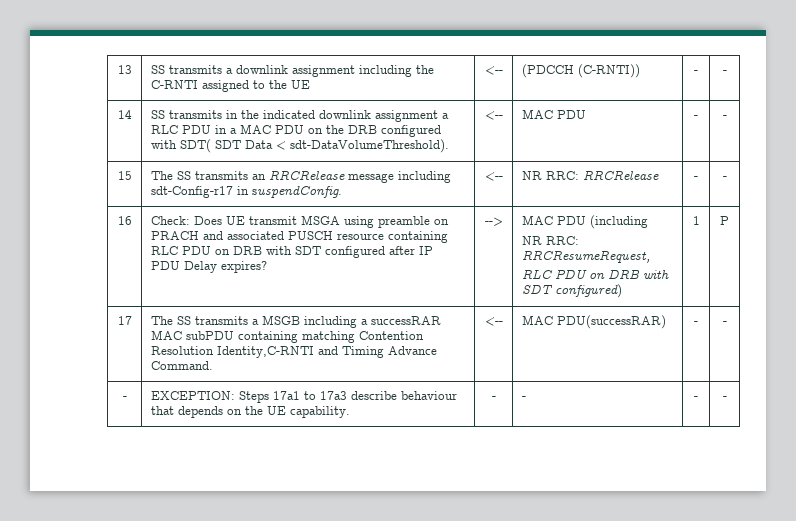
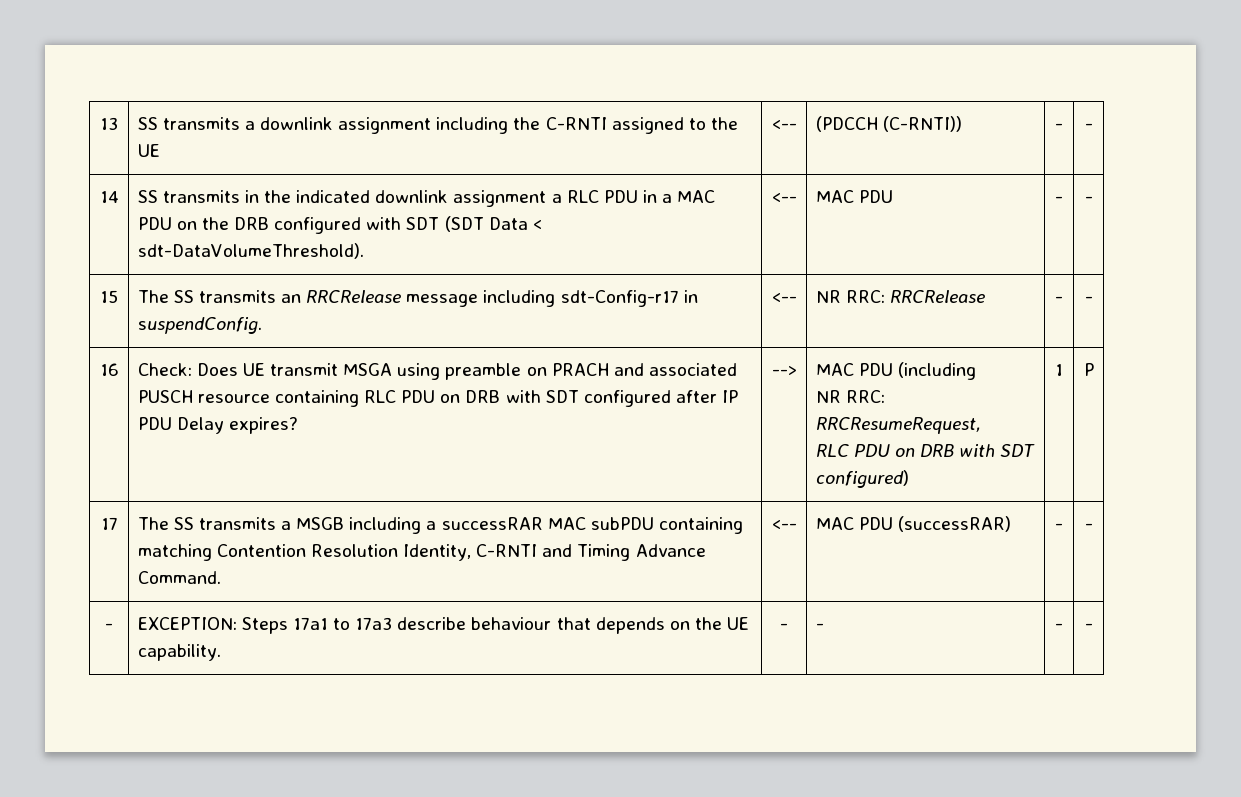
- 14 | SS transmits in the indicated downlink assignment a RLC PDU in a MAC PDU on the DRB configured with SDT( SDT Data < sdt-DataVolumeThreshold). | <-- | MAC PDU | - | -
+ 14 | SS transmits in the indicated downlink assignment a RLC PDU in a MAC PDU on the DRB configured with SDT (SDT Data < sdt-DataVolumeThreshold). | <-- | MAC PDU | - | -
- 17 | The SS transmits a MSGB including a successRAR MAC subPDU containing matching Contention Resolution Identity,C-RNTI and Timing Advance Command. | <-- | MAC PDU(successRAR) | - | -
+ 17 | The SS transmits a MSGB including a successRAR MAC subPDU containing matching Contention Resolution Identity, C-RNTI and Timing Advance Command. | <-- | MAC PDU (successRAR) | - | -

